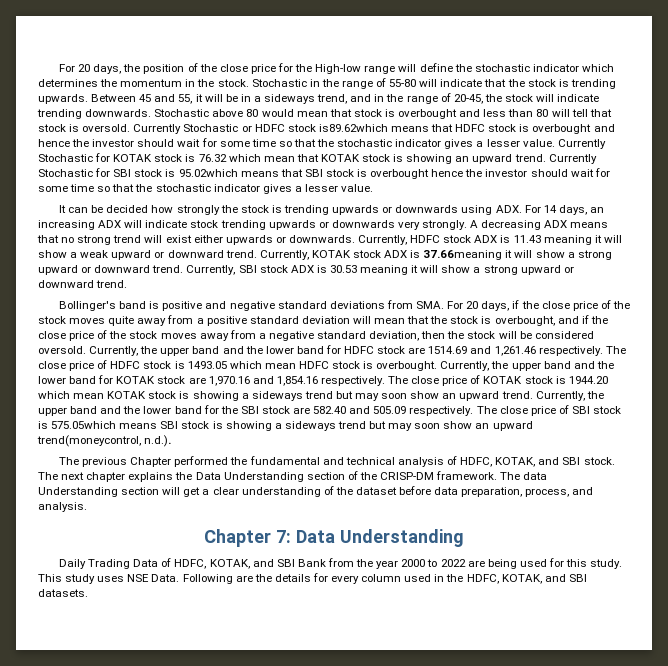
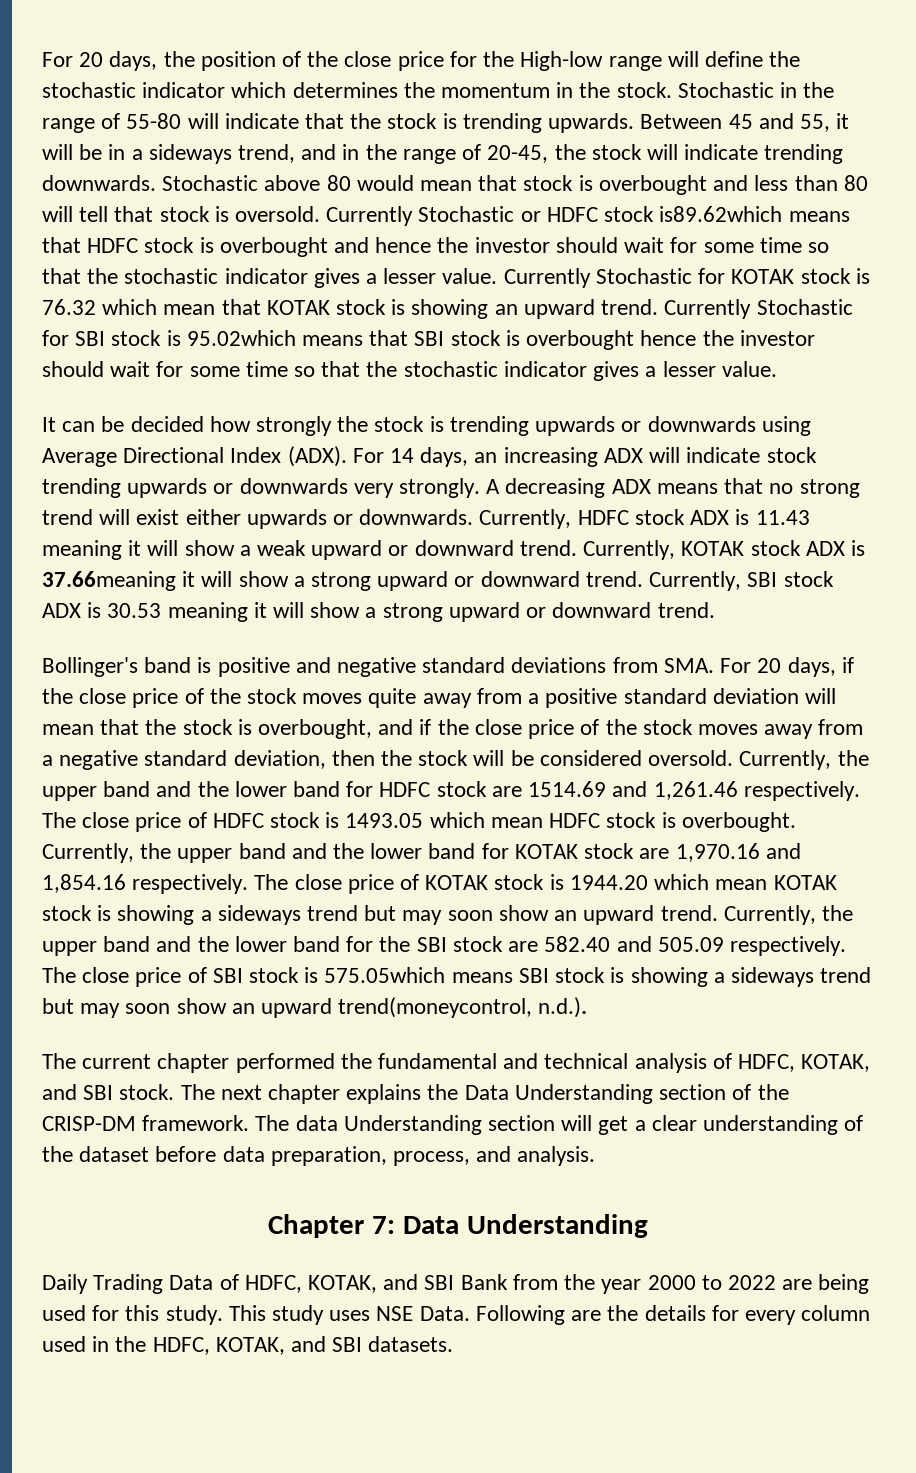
- It can be decided how strongly the stock is trending upwards or downwards using ADX. For 14 days, an increasing ADX will indicate stock trending upwards or downwards very strongly.
+ It can be decided how strongly the stock is trending upwards or downwards using Average Directional Index (ADX). For 14 days, an increasing ADX will indicate stock trending upwards or downwards very strongly.
- The previous Chapter performed the fundamental and technical analysis of HDFC, KOTAK, and SBI stock.
+ The current chapter performed the fundamental and technical analysis of HDFC, KOTAK, and SBI stock.

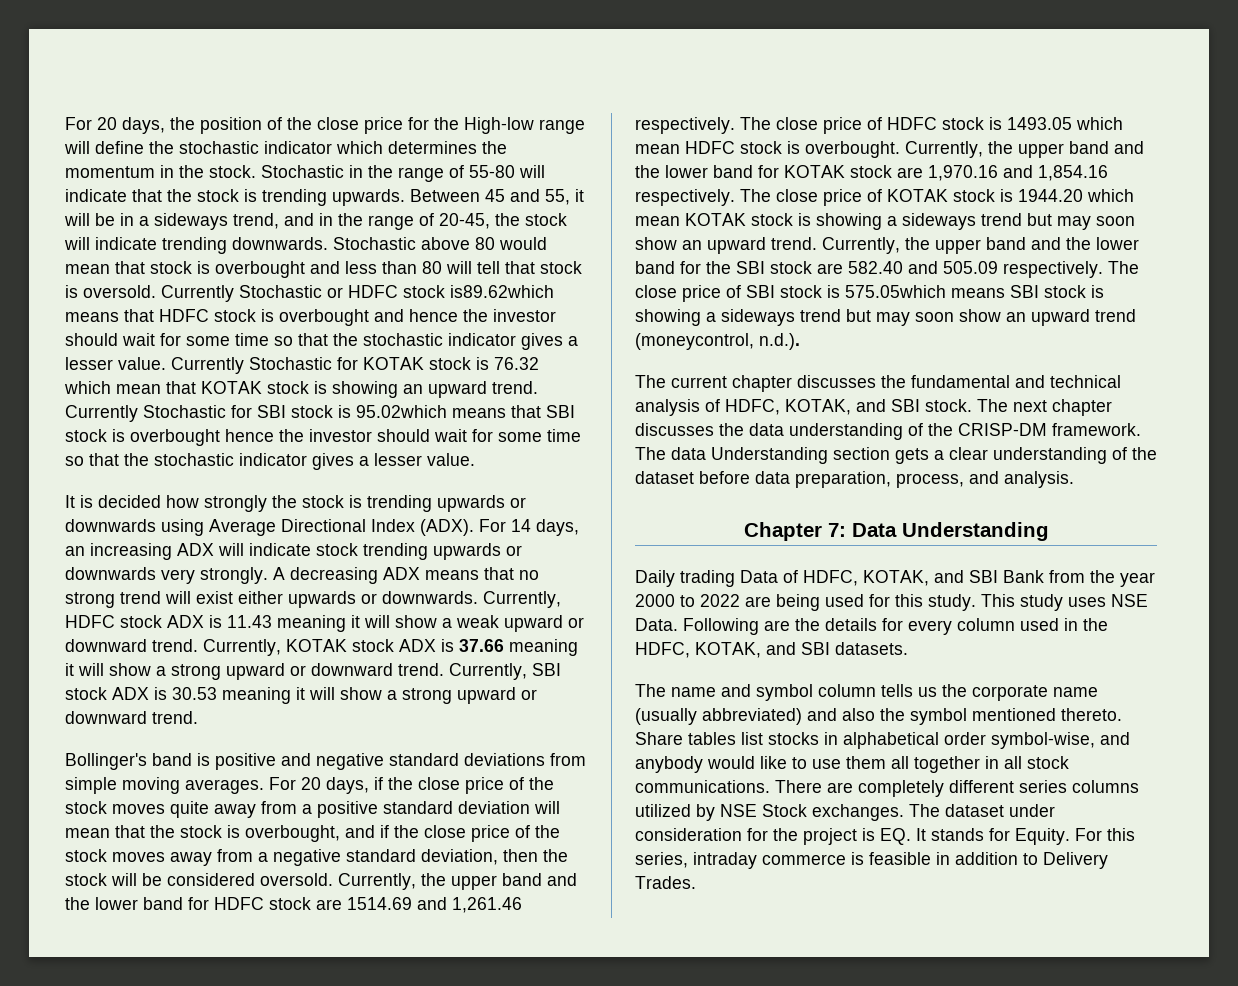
- It can be decided how strongly the stock is trending upwards or downwards using Average Directional Index (ADX).
+ It is decided how strongly the stock is trending upwards or downwards using Average Directional Index (ADX).
- Currently, KOTAK stock ADX is 37.66meaning it will show a strong upward or downward trend.
+ Currently, KOTAK stock ADX is 37.66 meaning it will show a strong upward or downward trend.
- Bollinger's band is positive and negative standard deviations from SMA. For 20 days, if the close price of the stock moves quite away from a positive standard deviation will mean that the stock is overbought, and if the close price of the stock moves away from a negative standard deviation, then the stock will be considered oversold.
+ Bollinger's band is positive and negative standard deviations from simple moving averages. For 20 days, if the close price of the stock moves quite away from a positive standard deviation will mean that the stock is overbought, and if the close price of the stock moves away from a negative standard deviation, then the stock will be considered oversold.
- The close price of SBI stock is 575.05which means SBI stock is showing a sideways trend but may soon show an upward trend(moneycontrol, n.d.).
+ The close price of SBI stock is 575.05which means SBI stock is showing a sideways trend but may soon show an upward trend (moneycontrol, n.d.).
- The current chapter performed the fundamental and technical analysis of HDFC, KOTAK, and SBI stock.
+ The current chapter discusses the fundamental and technical analysis of HDFC, KOTAK, and SBI stock.
- The next chapter explains the Data Understanding section of the CRISP-DM framework.
+ The next chapter discusses the data understanding of the CRISP-DM framework.
- The data Understanding section will get a clear understanding of the dataset before data preparation, process, and analysis.
+ The data Understanding section gets a clear understanding of the dataset before data preparation, process, and analysis.
- Daily Trading Data of HDFC, KOTAK, and SBI Bank from the year 2000 to 2022 are being used for this study.
+ Daily trading Data of HDFC, KOTAK, and SBI Bank from the year 2000 to 2022 are being used for this study.
+ The name and symbol column tells us the corporate name (usually abbreviated) and also the symbol mentioned thereto. Share tables list stocks in alphabetical order symbol-wise, and anybody would like to use them all together in all stock communications. There are completely different series columns utilized by NSE Stock exchanges. The dataset under consideration for the project is EQ. It stands for Equity. For this series, intraday commerce is feasible in addition to Delivery Trades.

